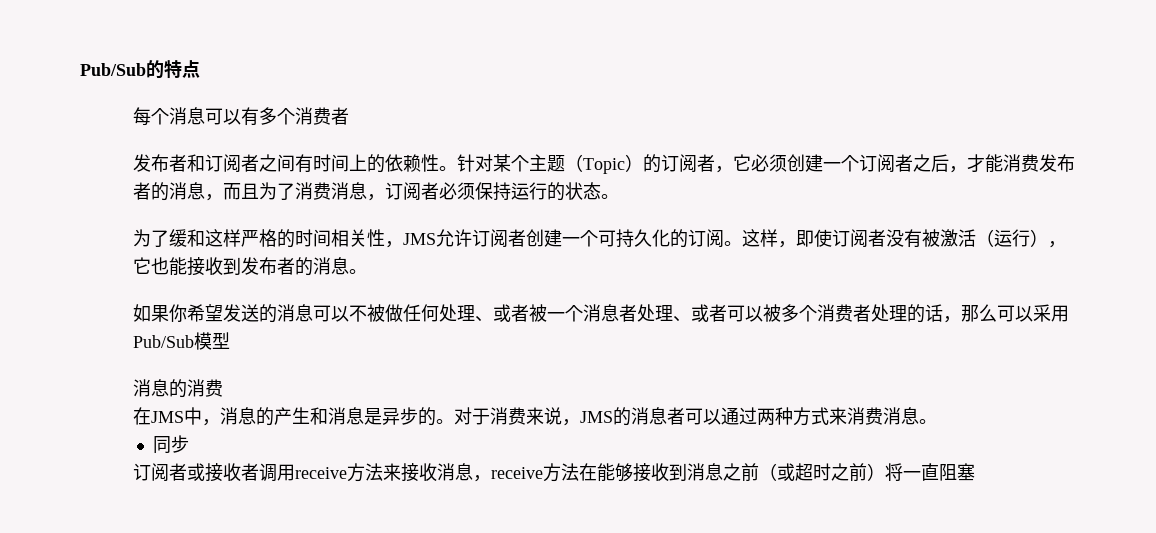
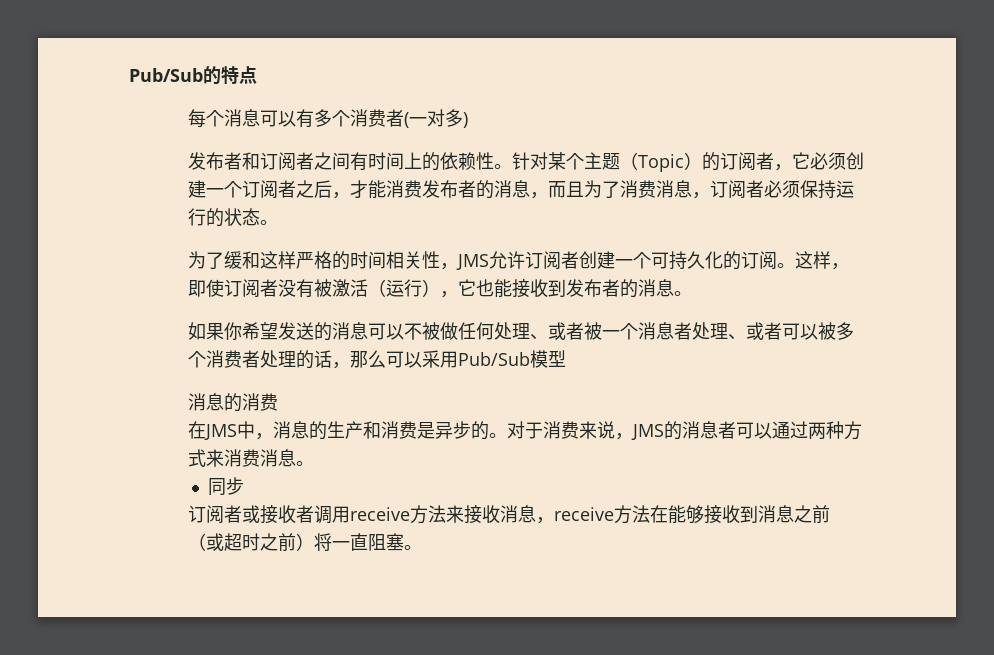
- 每个消息可以有多个消费者
+ 每个消息可以有多个消费者(一对多)
- 在JMS中，消息的产生和消息是异步的。
+ 在JMS中，消息的生产和消费是异步的。
- 订阅者或接收者调用receive方法来接收消息，receive方法在能够接收到消息之前（或超时之前）将一直阻塞
+ 订阅者或接收者调用receive方法来接收消息，receive方法在能够接收到消息之前（或超时之前）将一直阻塞。

